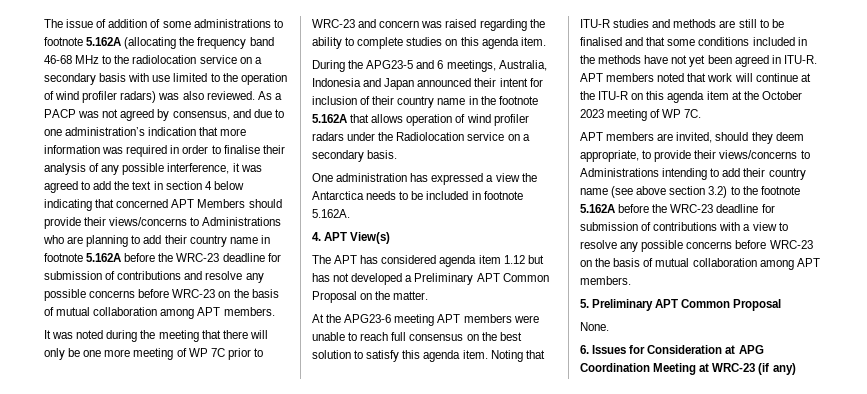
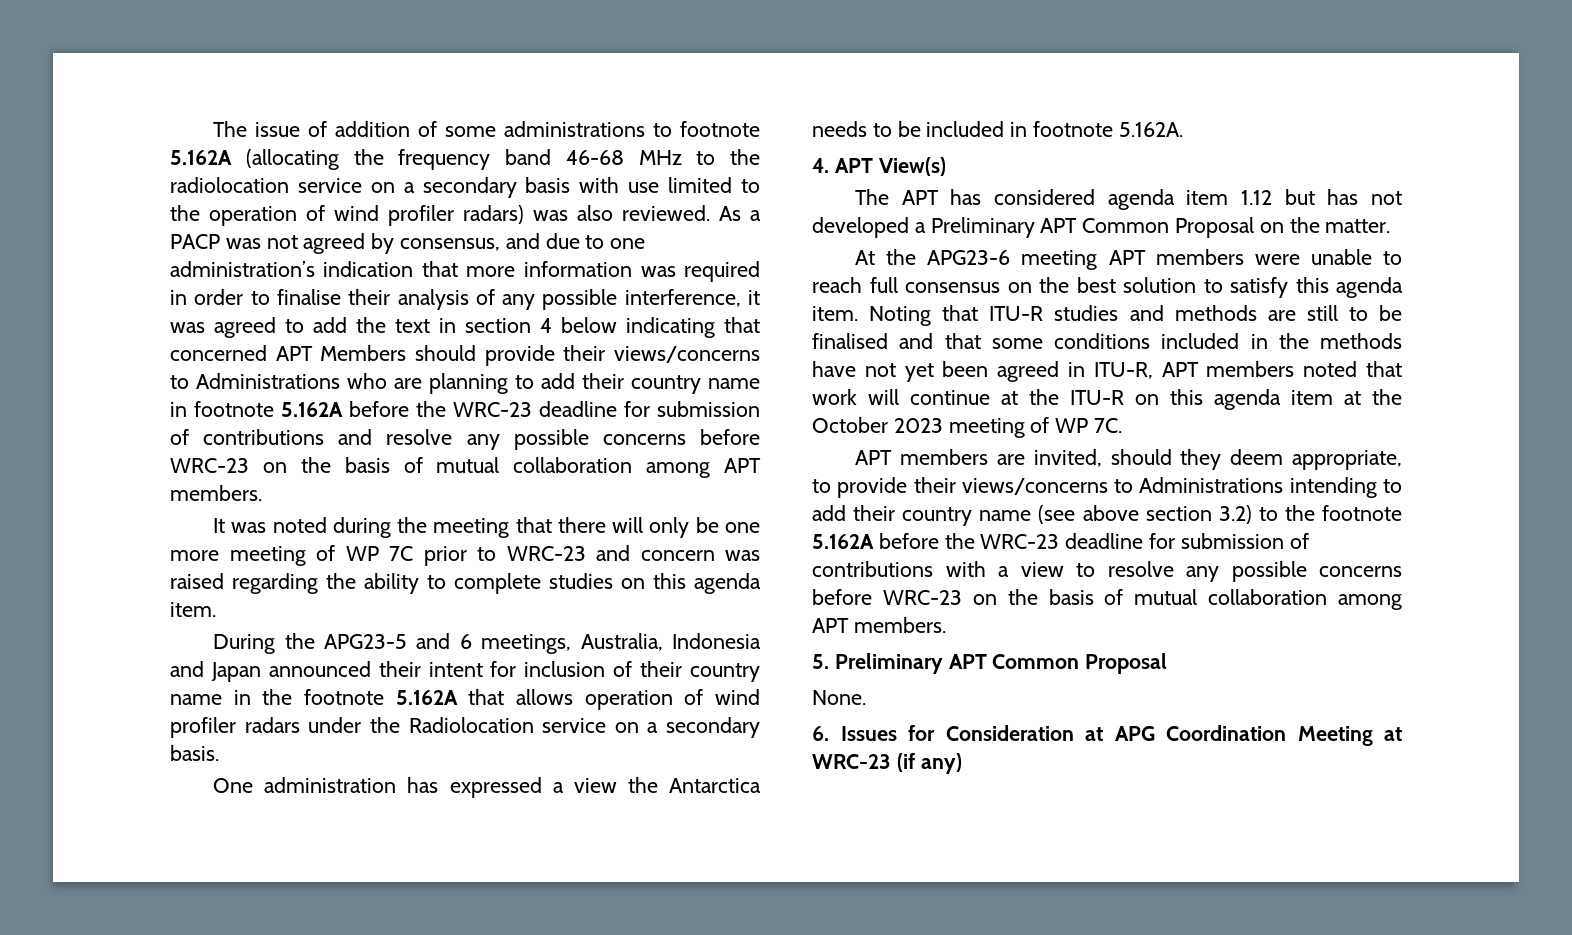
- Noting that ITU-R studies and methods are still to be finalised and that some conditions included in the methods have not yet been agreed in ITU-R. APT members noted that work will continue at the ITU-R on this agenda item at the October 2023 meeting of WP 7C.
+ Noting that ITU-R studies and methods are still to be finalised and that some conditions included in the methods have not yet been agreed in ITU-R, APT members noted that work will continue at the ITU-R on this agenda item at the October 2023 meeting of WP 7C.

